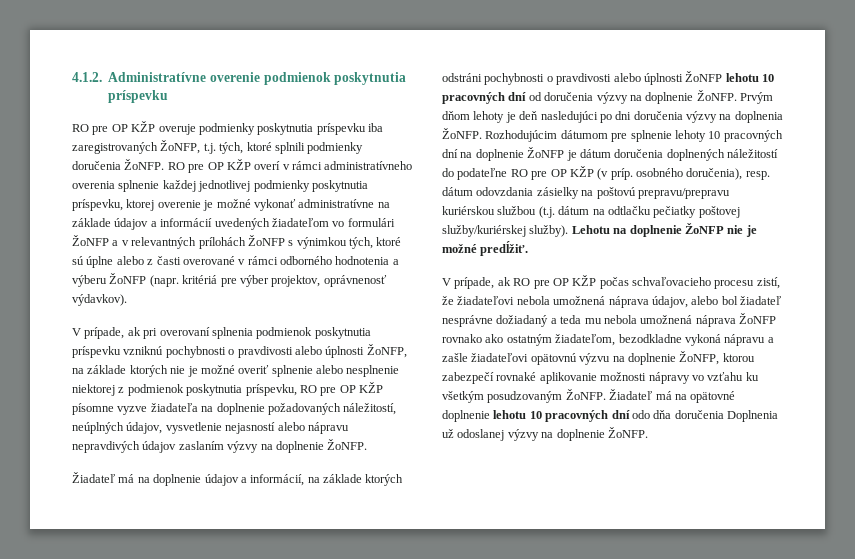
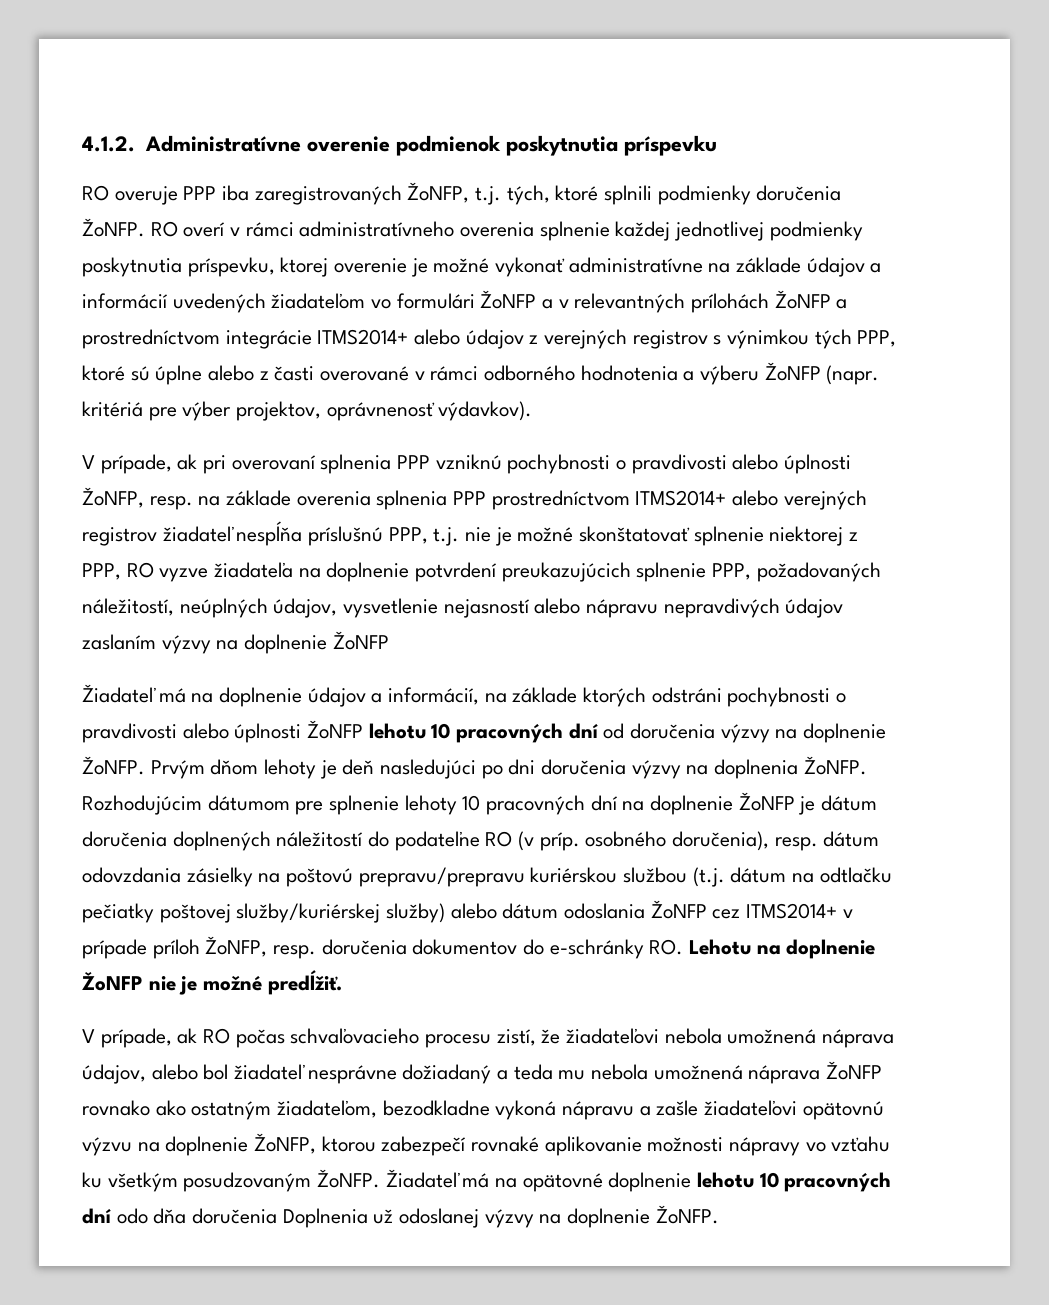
- RO pre OP KŽP overuje podmienky poskytnutia príspevku iba zaregistrovaných ŽoNFP, t.j. tých, ktoré splnili podmienky doručenia ŽoNFP.
+ RO overuje PPP iba zaregistrovaných ŽoNFP, t.j. tých, ktoré splnili podmienky doručenia ŽoNFP.
- RO pre OP KŽP overí v rámci administratívneho overenia splnenie každej jednotlivej podmienky poskytnutia príspevku, ktorej overenie je možné vykonať administratívne na základe údajov a informácií uvedených žiadateľom vo formulári ŽoNFP a v relevantných prílohách ŽoNFP s výnimkou tých, ktoré sú úplne alebo z časti overované v rámci odborného hodnotenia a výberu ŽoNFP (napr. kritériá pre výber projektov, oprávnenosť výdavkov).
+ RO overí v rámci administratívneho overenia splnenie každej jednotlivej podmienky poskytnutia príspevku, ktorej overenie je možné vykonať administratívne na základe údajov a informácií uvedených žiadateľom vo formulári ŽoNFP a v relevantných prílohách ŽoNFP a prostredníctvom integrácie ITMS2014+ alebo údajov z verejných registrov s výnimkou tých PPP, ktoré sú úplne alebo z časti overované v rámci odborného hodnotenia a výberu ŽoNFP (napr. kritériá pre výber projektov, oprávnenosť výdavkov).
- V prípade, ak pri overovaní splnenia podmienok poskytnutia príspevku vzniknú pochybnosti o pravdivosti alebo úplnosti ŽoNFP, na základe ktorých nie je možné overiť splnenie alebo nesplnenie niektorej z podmienok poskytnutia príspevku, RO pre OP KŽP písomne vyzve žiadateľa na doplnenie požadovaných náležitostí, neúplných údajov, vysvetlenie nejasností alebo nápravu nepravdivých údajov zaslaním výzvy na doplnenie ŽoNFP.
+ V prípade, ak pri overovaní splnenia PPP vzniknú pochybnosti o pravdivosti alebo úplnosti ŽoNFP, resp. na základe overenia splnenia PPP prostredníctvom ITMS2014+ alebo verejných registrov žiadateľ nespĺňa príslušnú PPP, t.j. nie je možné skonštatovať splnenie niektorej z PPP, RO vyzve žiadateľa na doplnenie potvrdení preukazujúcich splnenie PPP, požadovaných náležitostí, neúplných údajov, vysvetlenie nejasností alebo nápravu nepravdivých údajov zaslaním výzvy na doplnenie ŽoNFP
- Rozhodujúcim dátumom pre splnenie lehoty 10 pracovných dní na doplnenie ŽoNFP je dátum doručenia doplnených náležitostí do podateľne RO pre OP KŽP (v príp. osobného doručenia), resp. dátum odovzdania zásielky na poštovú prepravu/prepravu kuriérskou službou (t.j. dátum na odtlačku pečiatky poštovej služby/kuriérskej služby). Lehotu na doplnenie ŽoNFP nie je možné predĺžiť.
+ Rozhodujúcim dátumom pre splnenie lehoty 10 pracovných dní na doplnenie ŽoNFP je dátum doručenia doplnených náležitostí do podateľne RO (v príp. osobného doručenia), resp. dátum odovzdania zásielky na poštovú prepravu/prepravu kuriérskou službou (t.j. dátum na odtlačku pečiatky poštovej služby/kuriérskej služby) alebo dátum odoslania ŽoNFP cez ITMS2014+ v prípade príloh ŽoNFP, resp. doručenia dokumentov do e-schránky RO. Lehotu na doplnenie ŽoNFP nie je možné predĺžiť.
- V prípade, ak RO pre OP KŽP počas schvaľovacieho procesu zistí, že žiadateľovi nebola umožnená náprava údajov, alebo bol žiadateľ nesprávne dožiadaný a teda mu nebola umožnená náprava ŽoNFP rovnako ako ostatným žiadateľom, bezodkladne vykoná nápravu a zašle žiadateľovi opätovnú výzvu na doplnenie ŽoNFP, ktorou zabezpečí rovnaké aplikovanie možnosti nápravy vo vzťahu ku všetkým posudzovaným ŽoNFP.
+ V prípade, ak RO počas schvaľovacieho procesu zistí, že žiadateľovi nebola umožnená náprava údajov, alebo bol žiadateľ nesprávne dožiadaný a teda mu nebola umožnená náprava ŽoNFP rovnako ako ostatným žiadateľom, bezodkladne vykoná nápravu a zašle žiadateľovi opätovnú výzvu na doplnenie ŽoNFP, ktorou zabezpečí rovnaké aplikovanie možnosti nápravy vo vzťahu ku všetkým posudzovaným ŽoNFP.

